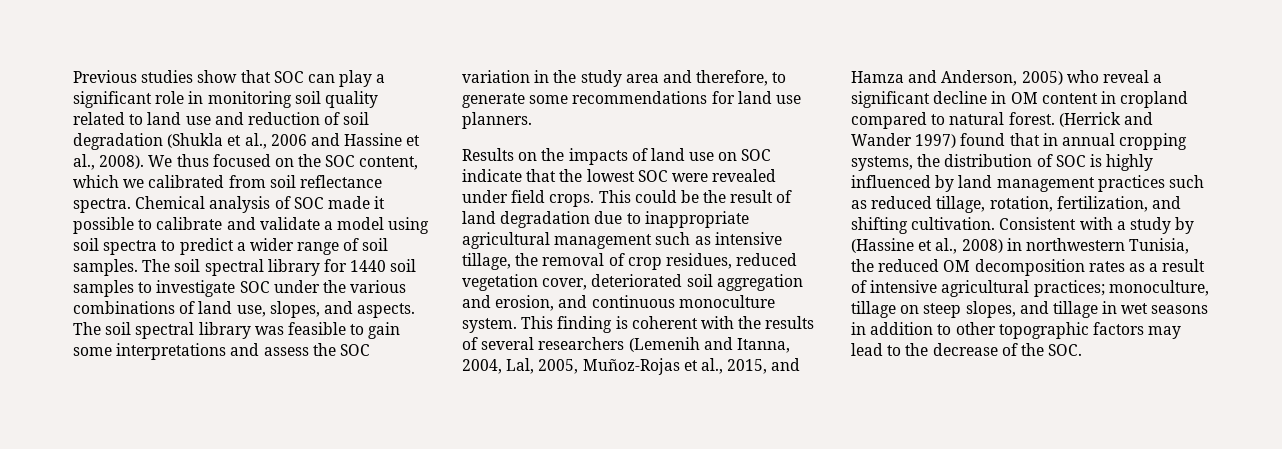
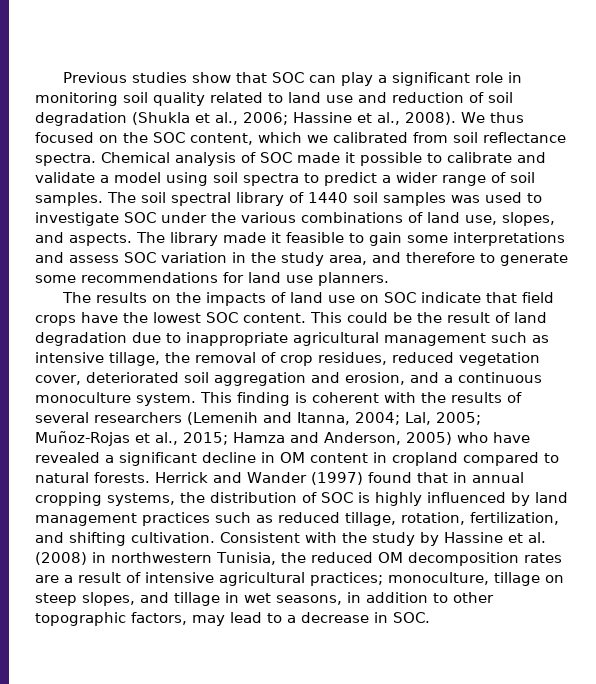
- Previous studies show that SOC can play a significant role in monitoring soil quality related to land use and reduction of soil degradation (Shukla et al., 2006 and Hassine et al., 2008).
+ Previous studies show that SOC can play a significant role in monitoring soil quality related to land use and reduction of soil degradation (Shukla et al., 2006; Hassine et al., 2008).
- The soil spectral library for 1440 soil samples to investigate SOC under the various combinations of land use, slopes, and aspects.
+ The soil spectral library of 1440 soil samples was used to investigate SOC under the various combinations of land use, slopes, and aspects.
- The soil spectral library was feasible to gain some interpretations and assess the SOC variation in the study area and therefore, to generate some recommendations for land use planners.
+ The library made it feasible to gain some interpretations and assess SOC variation in the study area, and therefore to generate some recommendations for land use planners.
- Results on the impacts of land use on SOC indicate that the lowest SOC were revealed under field crops.
+ The results on the impacts of land use on SOC indicate that field crops have the lowest SOC content.
- This could be the result of land degradation due to inappropriate agricultural management such as intensive tillage, the removal of crop residues, reduced vegetation cover, deteriorated soil aggregation and erosion, and continuous monoculture system.
+ This could be the result of land degradation due to inappropriate agricultural management such as intensive tillage, the removal of crop residues, reduced vegetation cover, deteriorated soil aggregation and erosion, and a continuous monoculture system.
- This finding is coherent with the results of several researchers (Lemenih and Itanna, 2004, Lal, 2005, Muñoz‐Rojas et al., 2015, and Hamza and Anderson, 2005) who reveal a significant decline in OM content in cropland compared to natural forest. (Herrick and Wander 1997) found that in annual cropping systems, the distribution of SOC is highly influenced by land management practices such as reduced tillage, rotation, fertilization, and shifting cultivation.
+ This finding is coherent with the results of several researchers (Lemenih and Itanna, 2004; Lal, 2005; Muñoz‐Rojas et al., 2015; Hamza and Anderson, 2005) who have revealed a significant decline in OM content in cropland compared to natural forests. Herrick and Wander (1997) found that in annual cropping systems, the distribution of SOC is highly influenced by land management practices such as reduced tillage, rotation, fertilization, and shifting cultivation.
- Consistent with a study by (Hassine et al., 2008) in northwestern Tunisia, the reduced OM decomposition rates as a result of intensive agricultural practices; monoculture, tillage on steep slopes, and tillage in wet seasons in addition to other topographic factors may lead to the decrease of the SOC.
+ Consistent with the study by Hassine et al. (2008) in northwestern Tunisia, the reduced OM decomposition rates are a result of intensive agricultural practices; monoculture, tillage on steep slopes, and tillage in wet seasons, in addition to other topographic factors, may lead to a decrease in SOC.

